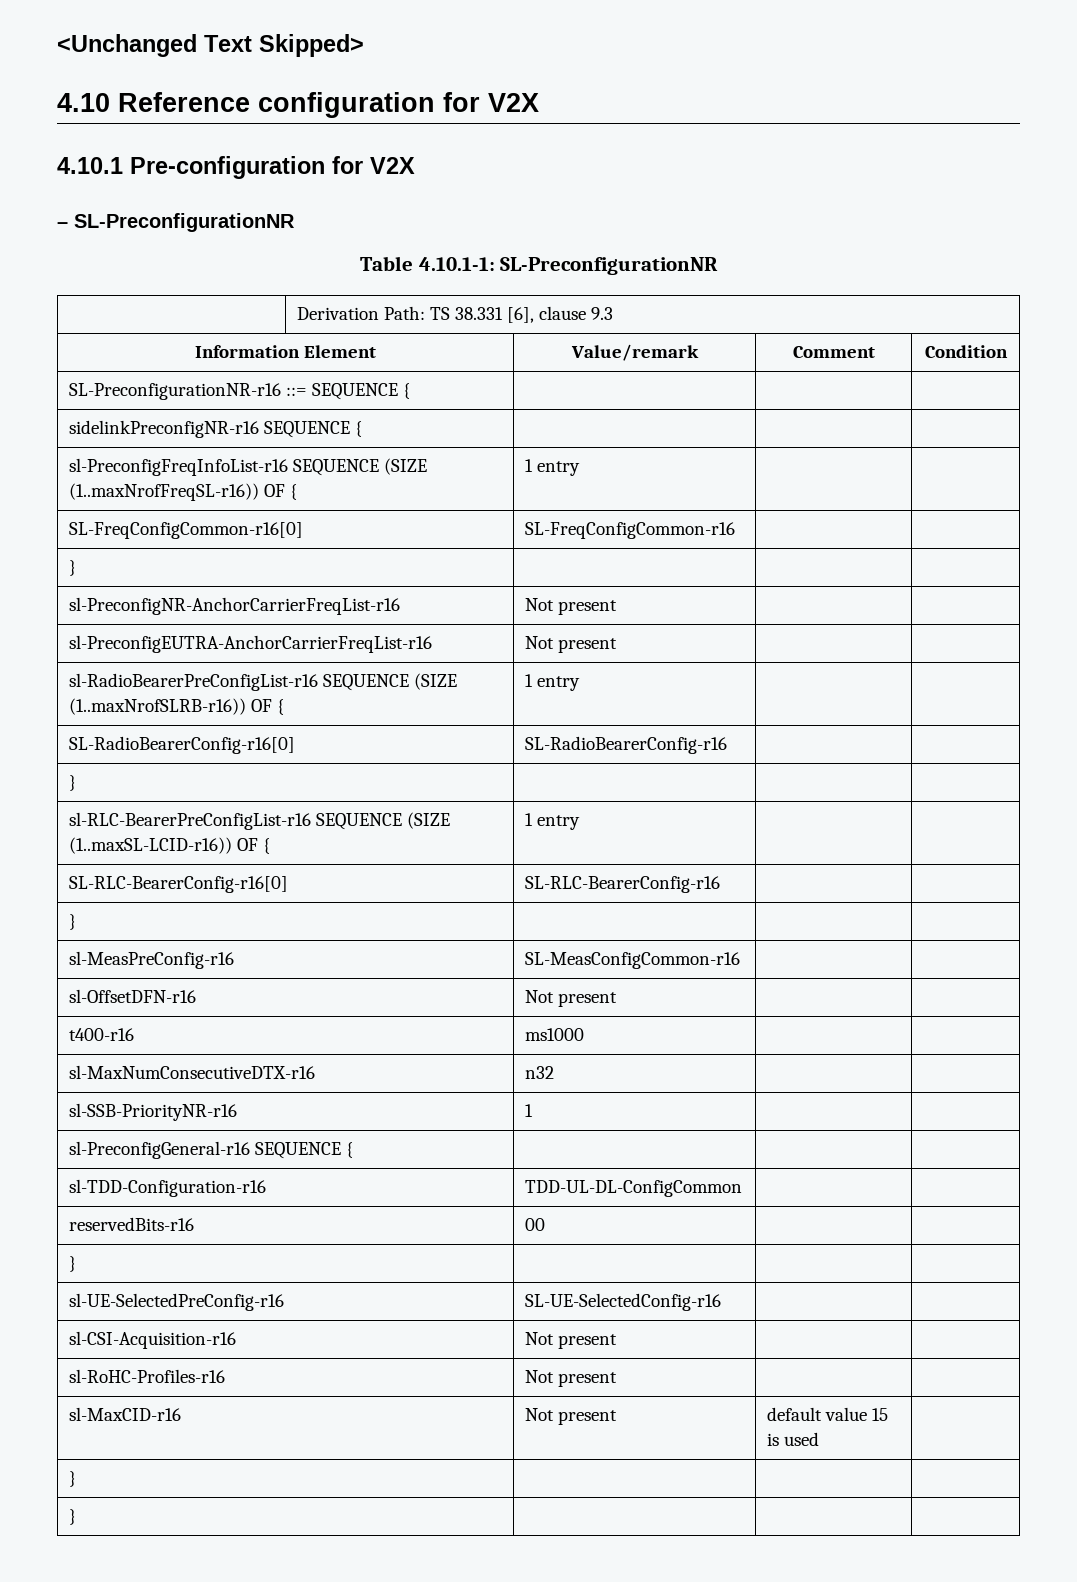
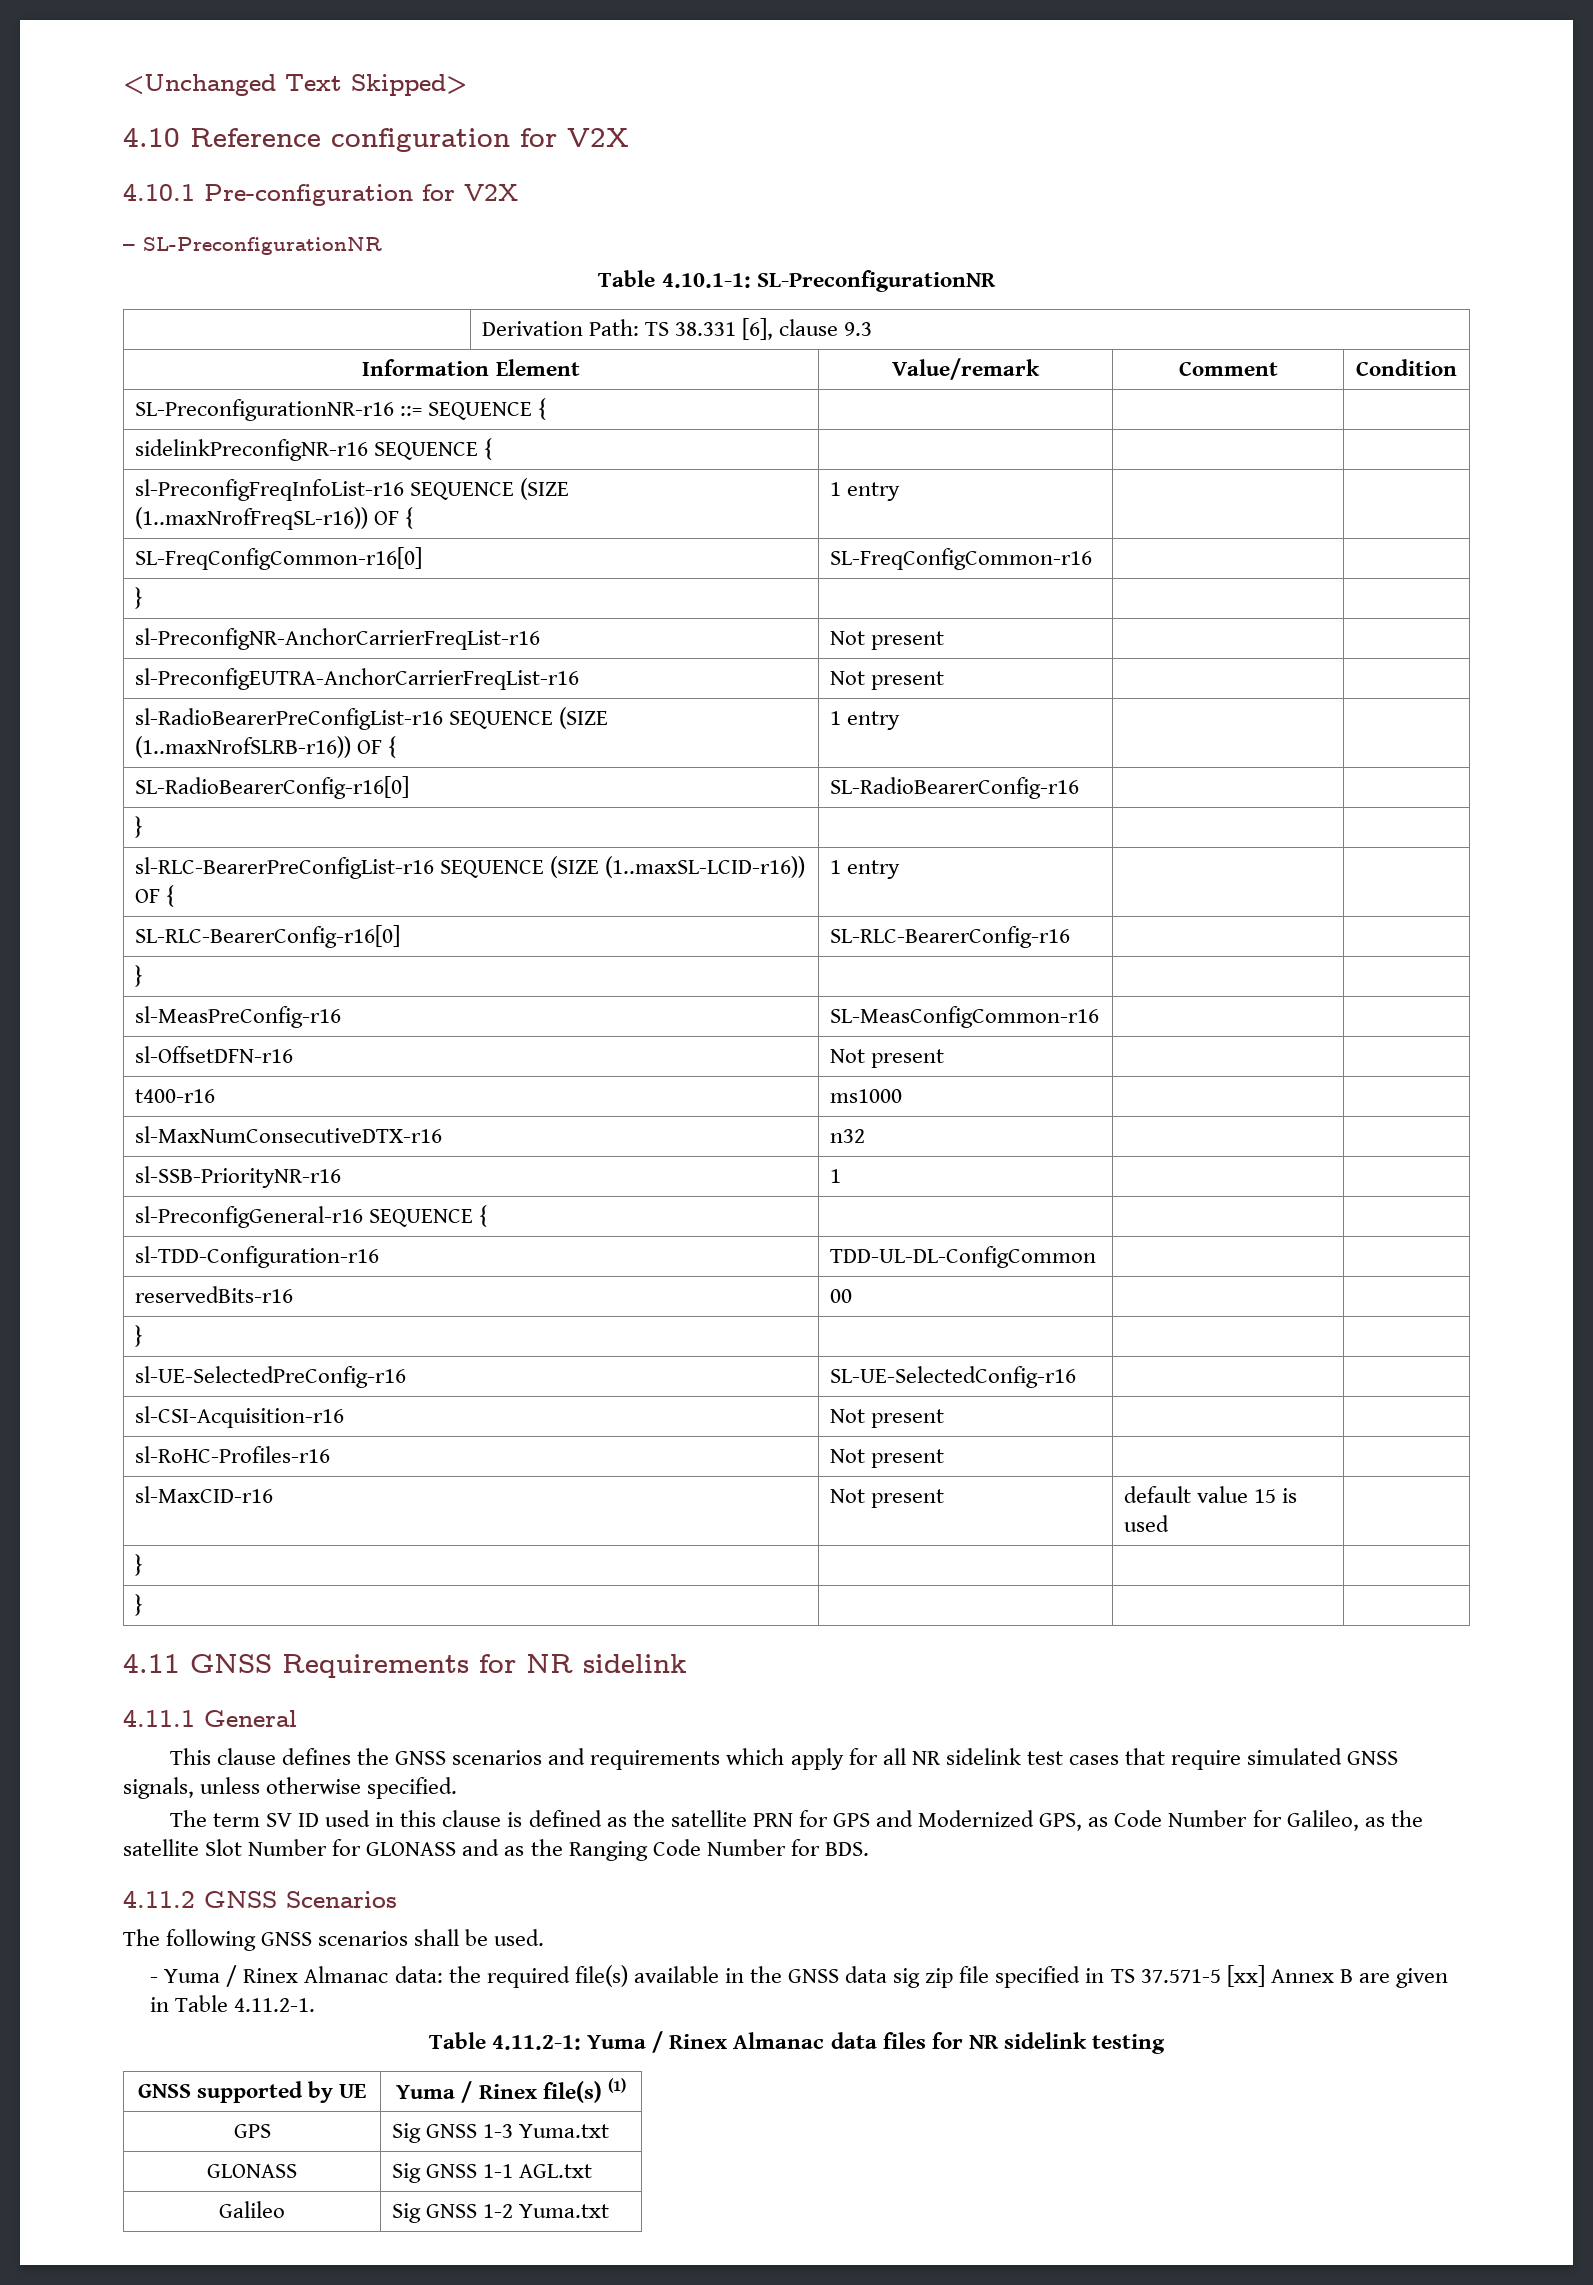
+ 4.11 GNSS Requirements for NR sidelink
+ 4.11.1 General
+ This clause defines the GNSS scenarios and requirements which apply for all NR sidelink test cases that require simulated GNSS signals, unless otherwise specified.
+ The term SV ID used in this clause is defined as the satellite PRN for GPS and Modernized GPS, as Code Number for Galileo, as the satellite Slot Number for GLONASS and as the Ranging Code Number for BDS.
+ 4.11.2 GNSS Scenarios
+ The following GNSS scenarios shall be used.
+ - Yuma / Rinex Almanac data: the required file(s) available in the GNSS data sig zip file specified in TS 37.571-5 [xx] Annex B are given in Table 4.11.2-1.
+ Table 4.11.2-1: Yuma / Rinex Almanac data files for NR sidelink testing
+ GNSS supported by UE | Yuma / Rinex file(s) (1)
+ GPS | Sig GNSS 1-3 Yuma.txt
+ GLONASS | Sig GNSS 1-1 AGL.txt
+ Galileo | Sig GNSS 1-2 Yuma.txt

